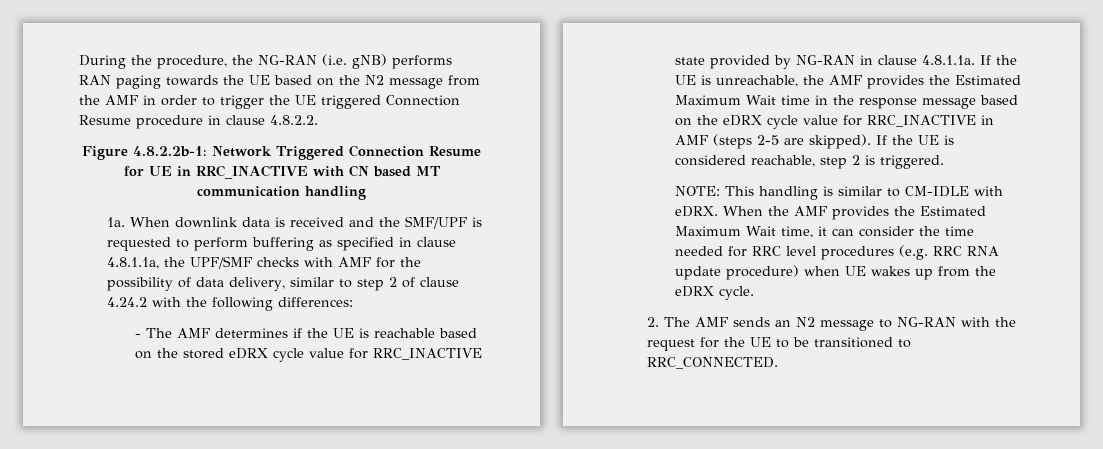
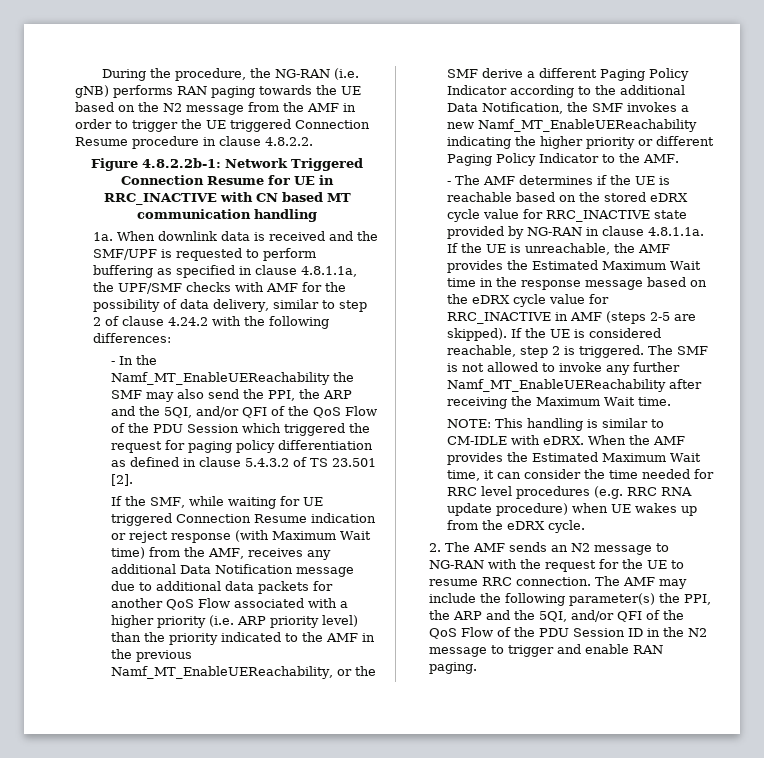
+ - In the Namf_MT_EnableUEReachability the SMF may also send the PPI, the ARP and the 5QI, and/or QFI of the QoS Flow of the PDU Session which triggered the request for paging policy differentiation as defined in clause 5.4.3.2 of TS 23.501 [2].
+ If the SMF, while waiting for UE triggered Connection Resume indication or reject response (with Maximum Wait time) from the AMF, receives any additional Data Notification message due to additional data packets for another QoS Flow associated with a higher priority (i.e. ARP priority level) than the priority indicated to the AMF in the previous Namf_MT_EnableUEReachability, or the SMF derive a different Paging Policy Indicator according to the additional Data Notification, the SMF invokes a new Namf_MT_EnableUEReachability indicating the higher priority or different Paging Policy Indicator to the AMF.
+ The SMF is not allowed to invoke any further Namf_MT_EnableUEReachability after receiving the Maximum Wait time.
- 2. The AMF sends an N2 message to NG-RAN with the request for the UE to be transitioned to RRC_CONNECTED.
+ 2. The AMF sends an N2 message to NG-RAN with the request for the UE to resume RRC connection. The AMF may include the following parameter(s) the PPI, the ARP and the 5QI, and/or QFI of the QoS Flow of the PDU Session ID in the N2 message to trigger and enable RAN paging.

